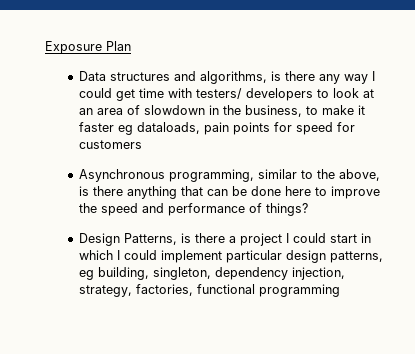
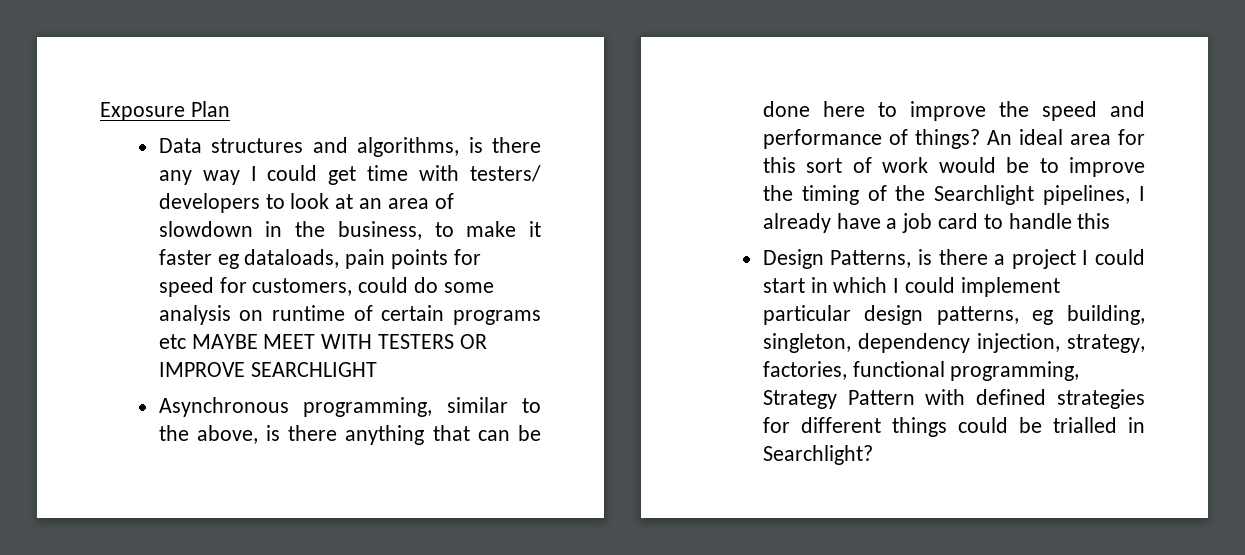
- Data structures and algorithms, is there any way I could get time with testers/ developers to look at an area of slowdown in the business, to make it faster eg dataloads, pain points for speed for customers
+ Data structures and algorithms, is there any way I could get time with testers/ developers to look at an area of slowdown in the business, to make it faster eg dataloads, pain points for speed for customers, could do some analysis on runtime of certain programs etc MAYBE MEET WITH TESTERS OR IMPROVE SEARCHLIGHT
+ An ideal area for this sort of work would be to improve the timing of the Searchlight pipelines, I already have a job card to handle this
- Design Patterns, is there a project I could start in which I could implement particular design patterns, eg building, singleton, dependency injection, strategy, factories, functional programming
+ Design Patterns, is there a project I could start in which I could implement particular design patterns, eg building, singleton, dependency injection, strategy, factories, functional programming, Strategy Pattern with defined strategies for different things could be trialled in Searchlight?

